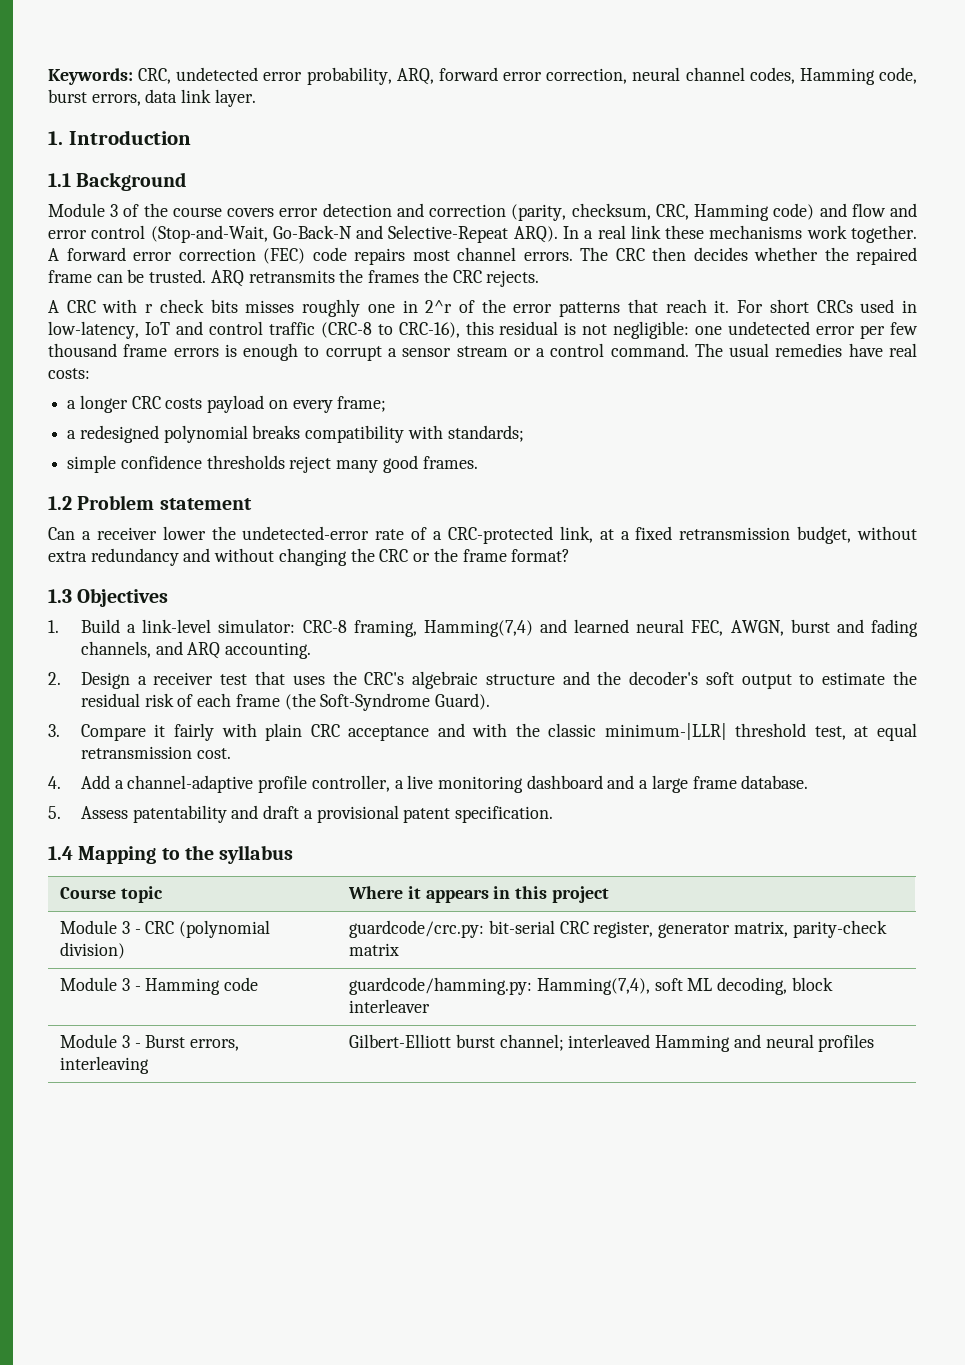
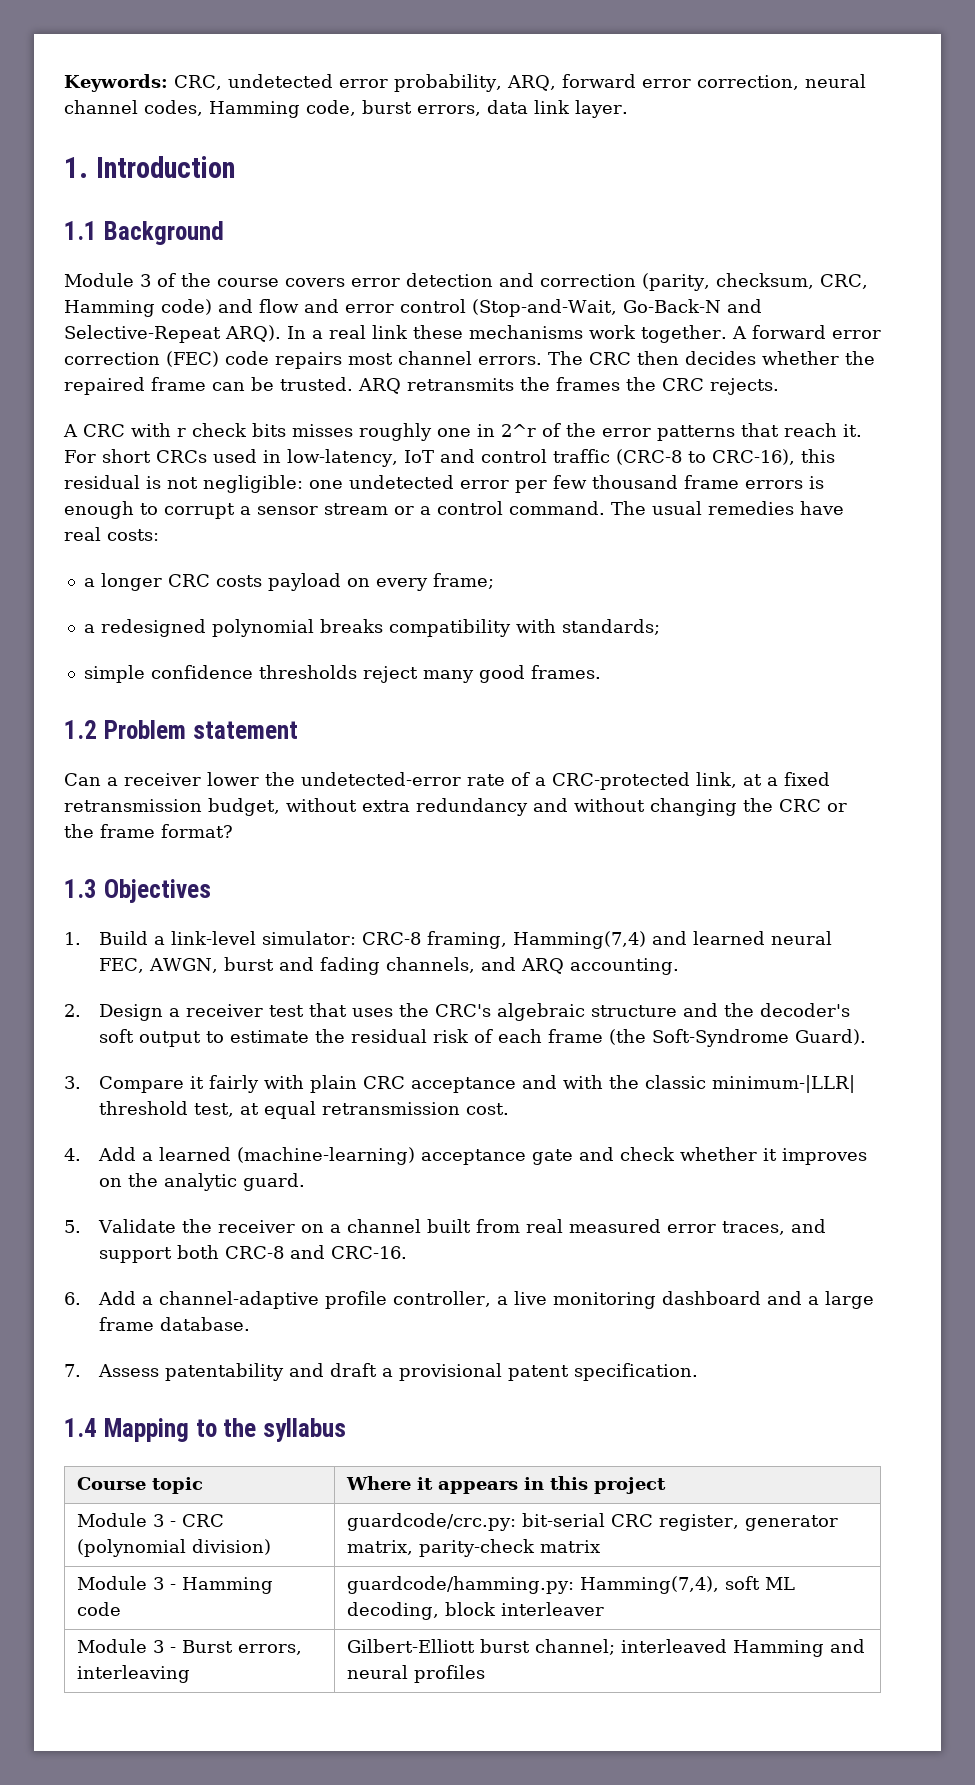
- 4. Add a channel-adaptive profile controller, a live monitoring dashboard and a large frame database.
+ 4. Add a learned (machine-learning) acceptance gate and check whether it improves on the analytic guard.
+ 5. Validate the receiver on a channel built from real measured error traces, and support both CRC-8 and CRC-16.
+ 6. Add a channel-adaptive profile controller, a live monitoring dashboard and a large frame database.
- 5. Assess patentability and draft a provisional patent specification.
+ 7. Assess patentability and draft a provisional patent specification.

